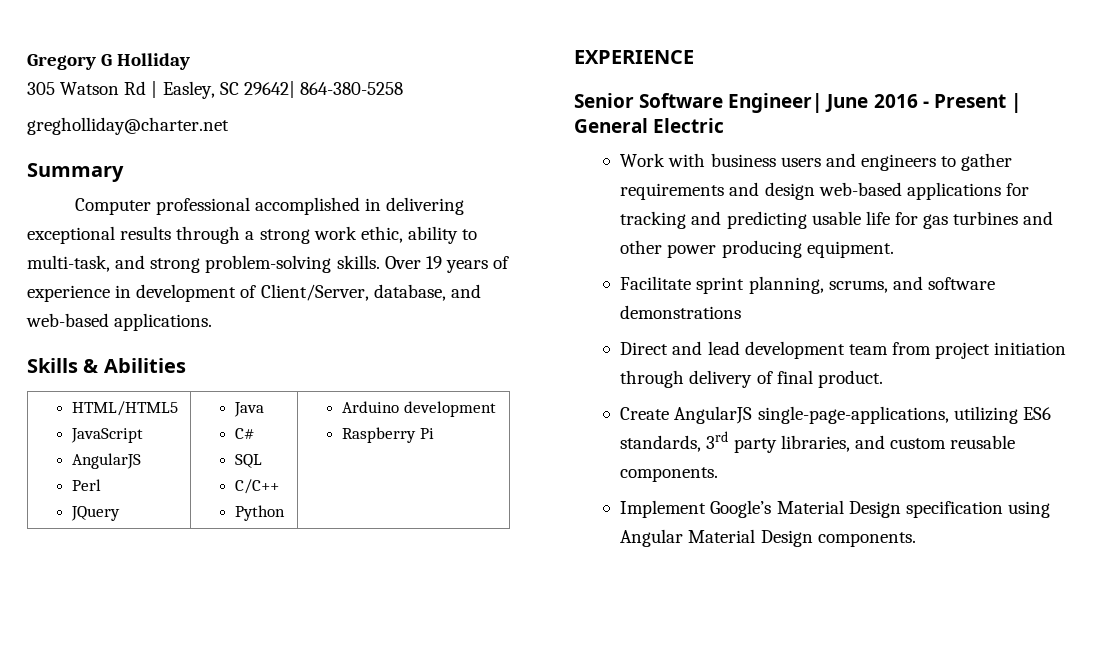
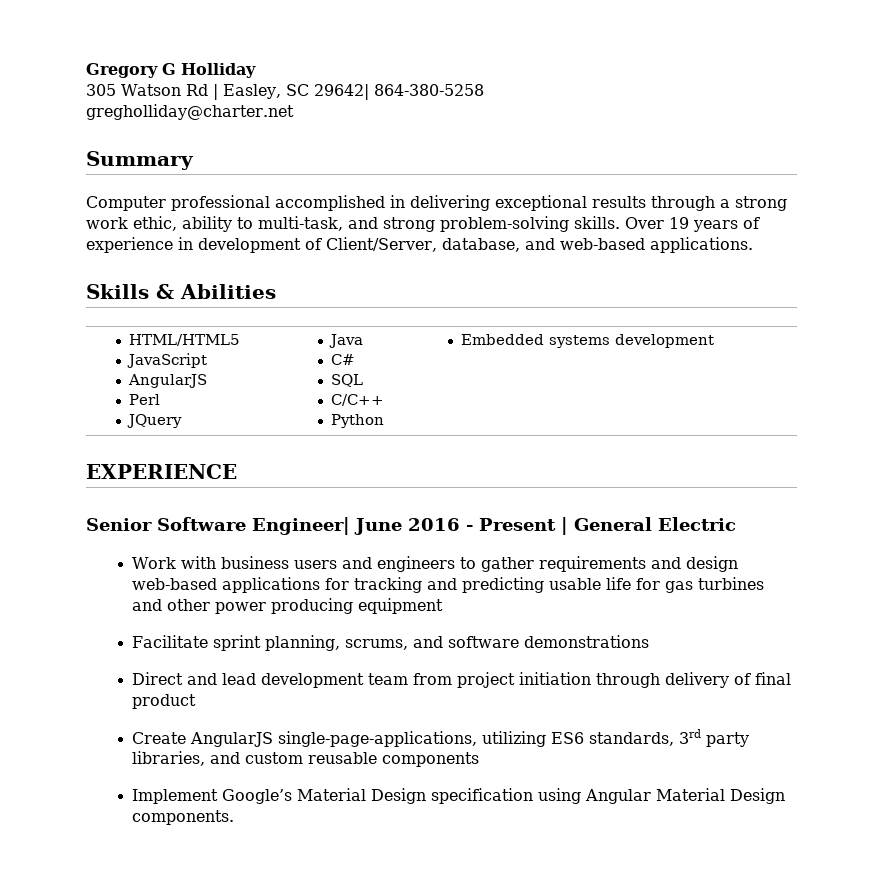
  HTML/HTML5
  JavaScript
  AngularJS
  Perl
  JQuery | Java
  C#
  SQL
  C/C++
- Python | Arduino development
- Raspberry Pi
+ Python | Embedded systems development
- Work with business users and engineers to gather requirements and design web-based applications for tracking and predicting usable life for gas turbines and other power producing equipment.
+ Work with business users and engineers to gather requirements and design web-based applications for tracking and predicting usable life for gas turbines and other power producing equipment
- Direct and lead development team from project initiation through delivery of final product.
+ Direct and lead development team from project initiation through delivery of final product
- Create AngularJS single-page-applications, utilizing ES6 standards, 3rd party libraries, and custom reusable components.
+ Create AngularJS single-page-applications, utilizing ES6 standards, 3rd party libraries, and custom reusable components

